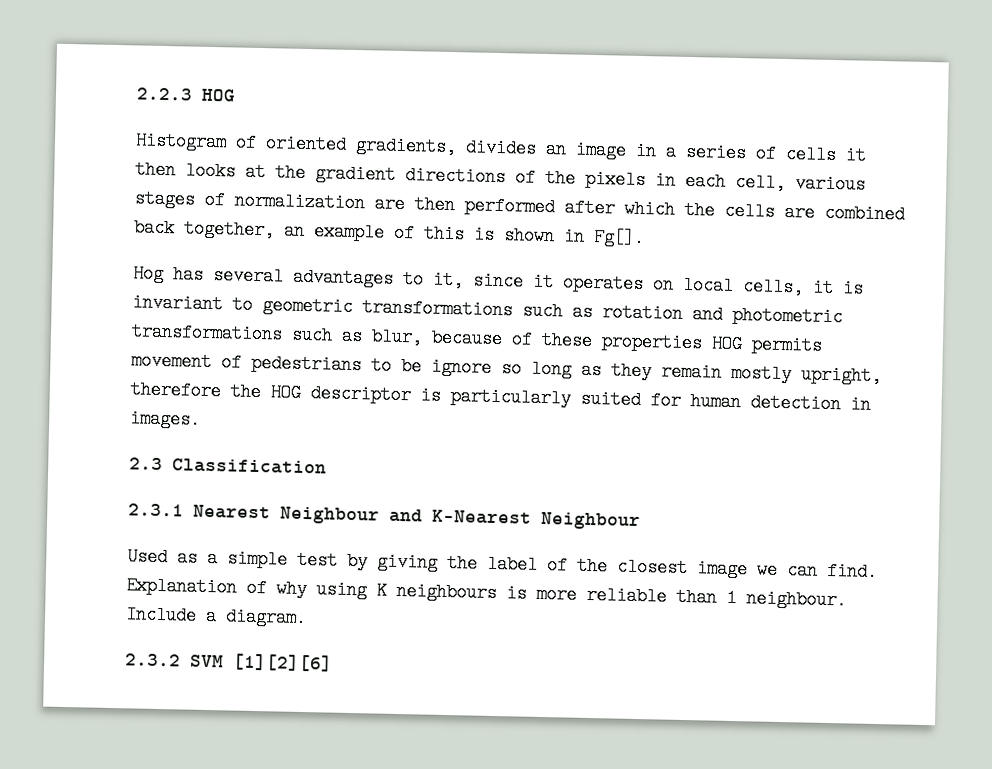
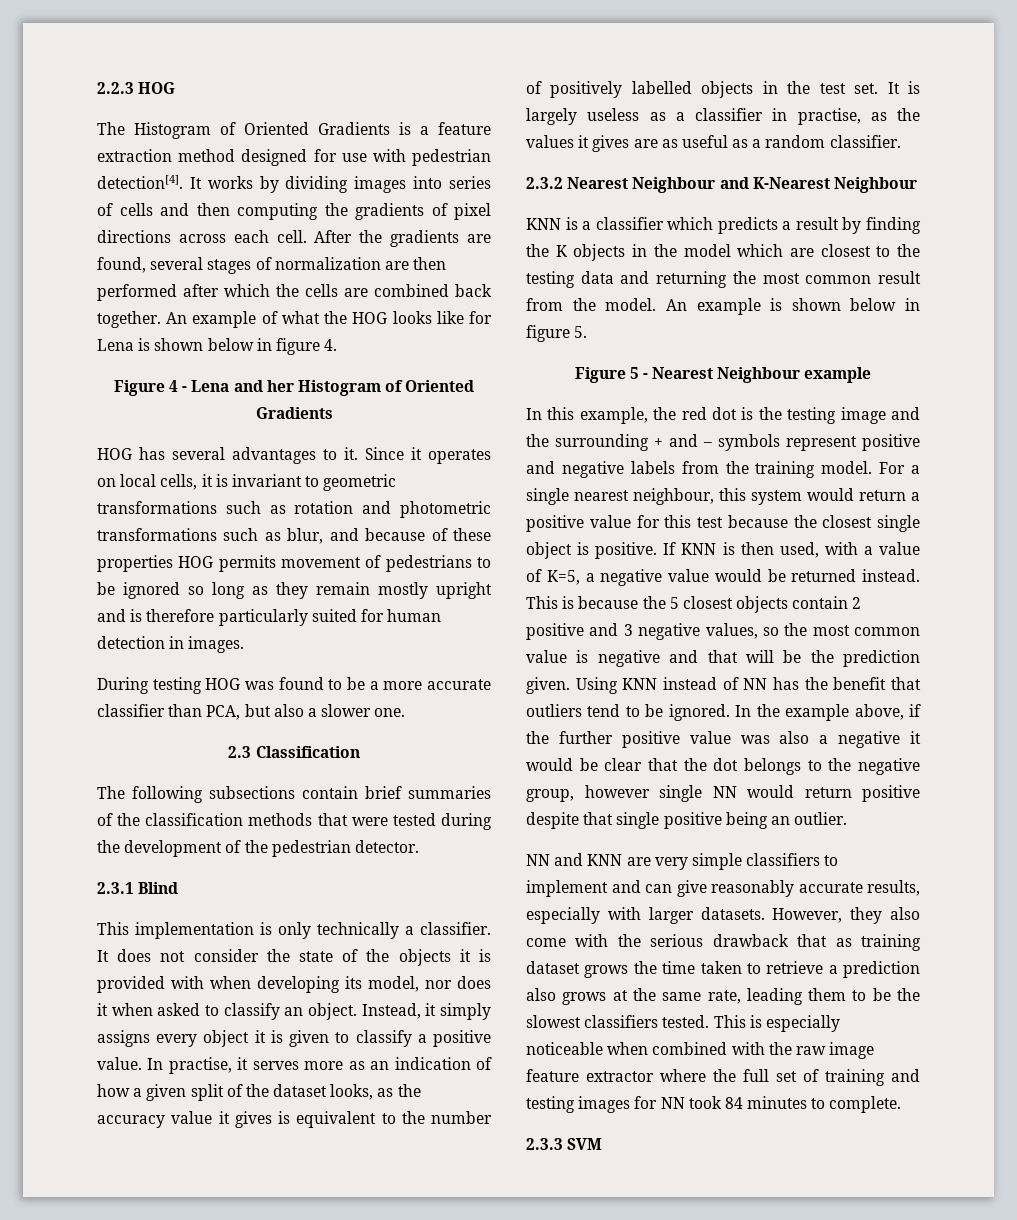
- Histogram of oriented gradients, divides an image in a series of cells it then looks at the gradient directions of the pixels in each cell, various stages of normalization are then performed after which the cells are combined back together, an example of this is shown in Fg[].
- Hog has several advantages to it, since it operates on local cells, it is invariant to geometric transformations such as rotation and photometric transformations such as blur, because of these properties HOG permits movement of pedestrians to be ignore so long as they remain mostly upright, therefore the HOG descriptor is particularly suited for human detection in images.
+ The Histogram of Oriented Gradients is a feature extraction method designed for use with pedestrian detection[4]. It works by dividing images into series of cells and then computing the gradients of pixel directions across each cell. After the gradients are found, several stages of normalization are then performed after which the cells are combined back together. An example of what the HOG looks like for Lena is shown below in figure 4.
+ Figure 4 - Lena and her Histogram of Oriented Gradients
+ HOG has several advantages to it. Since it operates on local cells, it is invariant to geometric transformations such as rotation and photometric transformations such as blur, and because of these properties HOG permits movement of pedestrians to be ignored so long as they remain mostly upright and is therefore particularly suited for human detection in images.
+ During testing HOG was found to be a more accurate classifier than PCA, but also a slower one.
  2.3 Classification
- 2.3.1 Nearest Neighbour and K-Nearest Neighbour
+ The following subsections contain brief summaries of the classification methods that were tested during the development of the pedestrian detector.
+ 2.3.1 Blind
+ This implementation is only technically a classifier. It does not consider the state of the objects it is provided with when developing its model, nor does it when asked to classify an object. Instead, it simply assigns every object it is given to classify a positive value. In practise, it serves more as an indication of how a given split of the dataset looks, as the accuracy value it gives is equivalent to the number of positively labelled objects in the test set. It is largely useless as a classifier in practise, as the values it gives are as useful as a random classifier.
+ 2.3.2 Nearest Neighbour and K-Nearest Neighbour
- Used as a simple test by giving the label of the closest image we can find. Explanation of why using K neighbours is more reliable than 1 neighbour. Include a diagram.
- 2.3.2 SVM [1][2][6]
+ KNN is a classifier which predicts a result by finding the K objects in the model which are closest to the testing data and returning the most common result from the model. An example is shown below in figure 5.
+ Figure 5 - Nearest Neighbour example
+ In this example, the red dot is the testing image and the surrounding + and – symbols represent positive and negative labels from the training model. For a single nearest neighbour, this system would return a positive value for this test because the closest single object is positive. If KNN is then used, with a value of K=5, a negative value would be returned instead. This is because the 5 closest objects contain 2 positive and 3 negative values, so the most common value is negative and that will be the prediction given. Using KNN instead of NN has the benefit that outliers tend to be ignored. In the example above, if the further positive value was also a negative it would be clear that the dot belongs to the negative group, however single NN would return positive despite that single positive being an outlier.
+ NN and KNN are very simple classifiers to implement and can give reasonably accurate results, especially with larger datasets. However, they also come with the serious drawback that as training dataset grows the time taken to retrieve a prediction also grows at the same rate, leading them to be the slowest classifiers tested. This is especially noticeable when combined with the raw image feature extractor where the full set of training and testing images for NN took 84 minutes to complete.
+ 2.3.3 SVM

